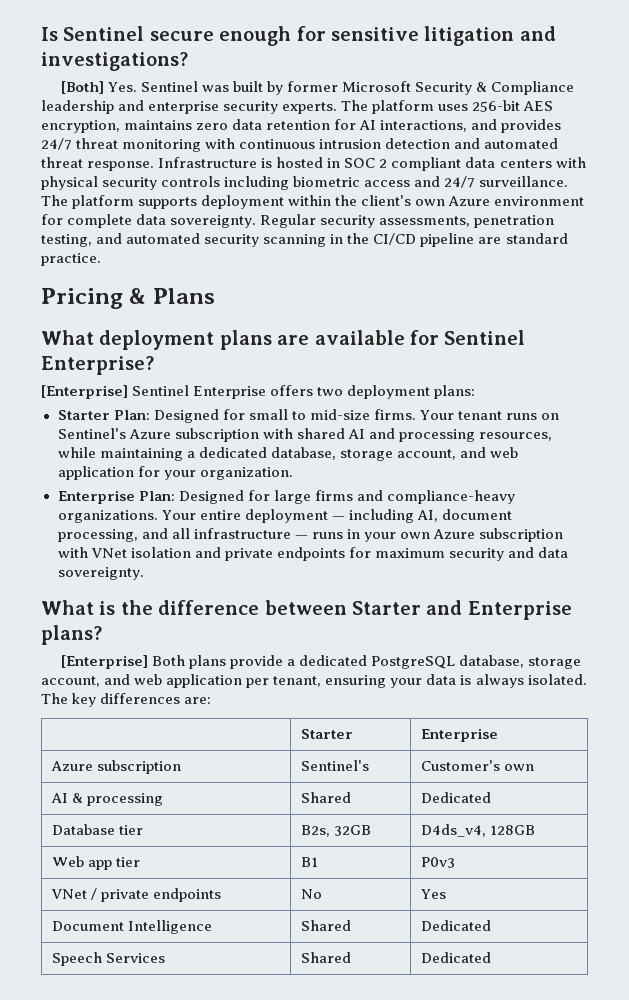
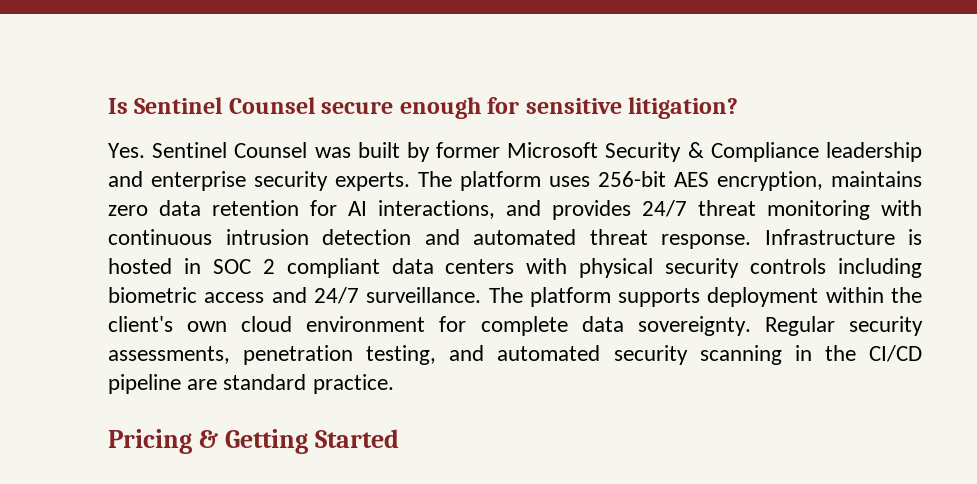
- Is Sentinel secure enough for sensitive litigation and investigations?
- [Both] Yes. Sentinel was built by former Microsoft Security & Compliance leadership and enterprise security experts.
+ Is Sentinel Counsel secure enough for sensitive litigation?
+ Yes. Sentinel Counsel was built by former Microsoft Security & Compliance leadership and enterprise security experts.
- The platform supports deployment within the client's own Azure environment for complete data sovereignty.
+ The platform supports deployment within the client's own cloud environment for complete data sovereignty.
- Pricing & Plans
- What deployment plans are available for Sentinel Enterprise?
- [Enterprise] Sentinel Enterprise offers two deployment plans:
- Starter Plan: Designed for small to mid-size firms. Your tenant runs on Sentinel's Azure subscription with shared AI and processing resources, while maintaining a dedicated database, storage account, and web application for your organization.
- Enterprise Plan: Designed for large firms and compliance-heavy organizations. Your entire deployment — including AI, document processing, and all infrastructure — runs in your own Azure subscription with VNet isolation and private endpoints for maximum security and data sovereignty.
- What is the difference between Starter and Enterprise plans?
- [Enterprise] Both plans provide a dedicated PostgreSQL database, storage account, and web application per tenant, ensuring your data is always isolated. The key differences are:
- | Starter | Enterprise
- Azure subscription | Sentinel's | Customer's own
- AI & processing | Shared | Dedicated
- Database tier | B2s, 32GB | D4ds_v4, 128GB
- Web app tier | B1 | P0v3
- VNet / private endpoints | No | Yes
- Document Intelligence | Shared | Dedicated
- Speech Services | Shared | Dedicated
+ Pricing & Getting Started

